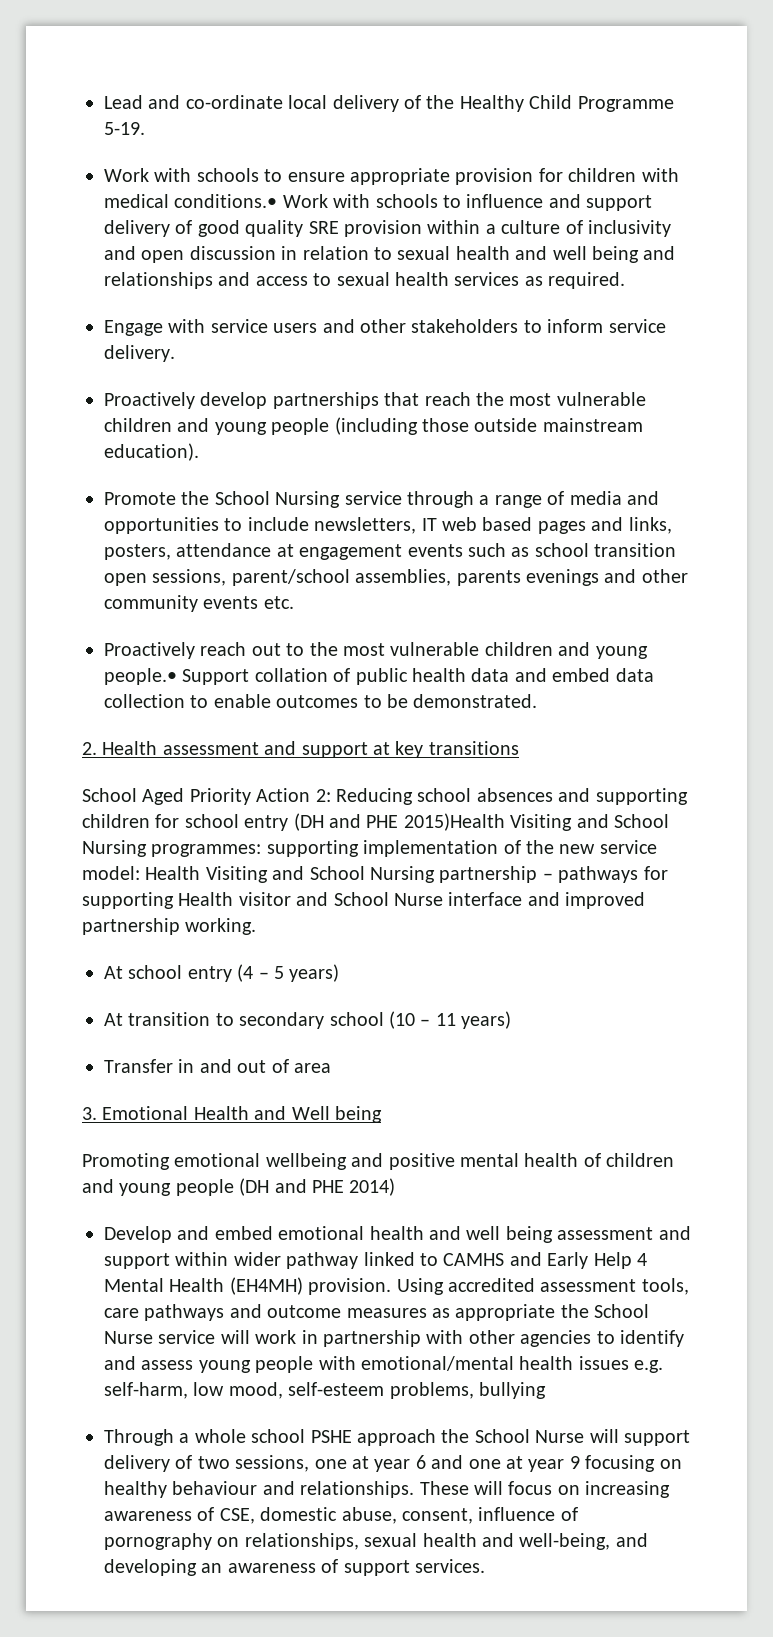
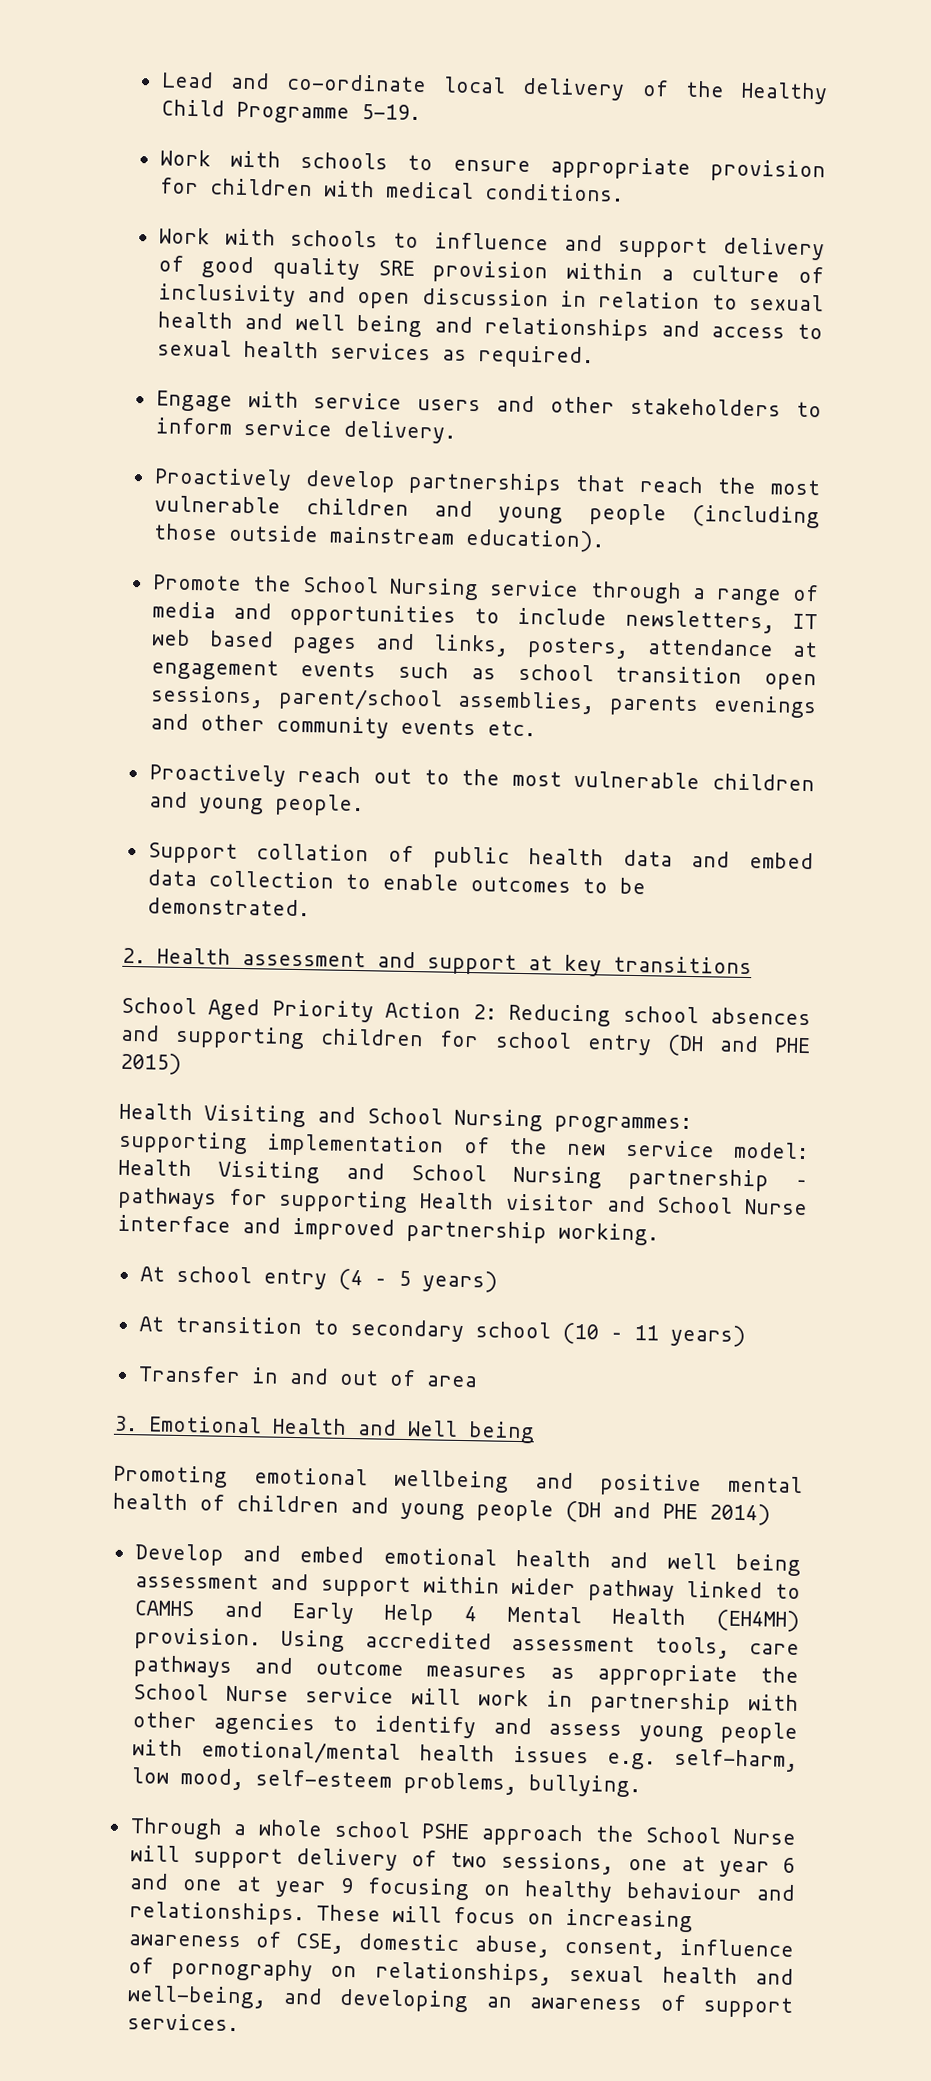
- Work with schools to ensure appropriate provision for children with medical conditions.• Work with schools to influence and support delivery of good quality SRE provision within a culture of inclusivity and open discussion in relation to sexual health and well being and relationships and access to sexual health services as required.
+ Work with schools to ensure appropriate provision for children with medical conditions.
+ Work with schools to influence and support delivery of good quality SRE provision within a culture of inclusivity and open discussion in relation to sexual health and well being and relationships and access to sexual health services as required.
- Proactively reach out to the most vulnerable children and young people.• Support collation of public health data and embed data collection to enable outcomes to be demonstrated.
+ Proactively reach out to the most vulnerable children and young people.
+ Support collation of public health data and embed data collection to enable outcomes to be demonstrated.
- School Aged Priority Action 2: Reducing school absences and supporting children for school entry (DH and PHE 2015)Health Visiting and School Nursing programmes: supporting implementation of the new service model: Health Visiting and School Nursing partnership – pathways for supporting Health visitor and School Nurse interface and improved partnership working.
+ School Aged Priority Action 2: Reducing school absences and supporting children for school entry (DH and PHE 2015)
+ Health Visiting and School Nursing programmes: supporting implementation of the new service model: Health Visiting and School Nursing partnership – pathways for supporting Health visitor and School Nurse interface and improved partnership working.
- Using accredited assessment tools, care pathways and outcome measures as appropriate the School Nurse service will work in partnership with other agencies to identify and assess young people with emotional/mental health issues e.g. self-harm, low mood, self-esteem problems, bullying
+ Using accredited assessment tools, care pathways and outcome measures as appropriate the School Nurse service will work in partnership with other agencies to identify and assess young people with emotional/mental health issues e.g. self-harm, low mood, self-esteem problems, bullying.

